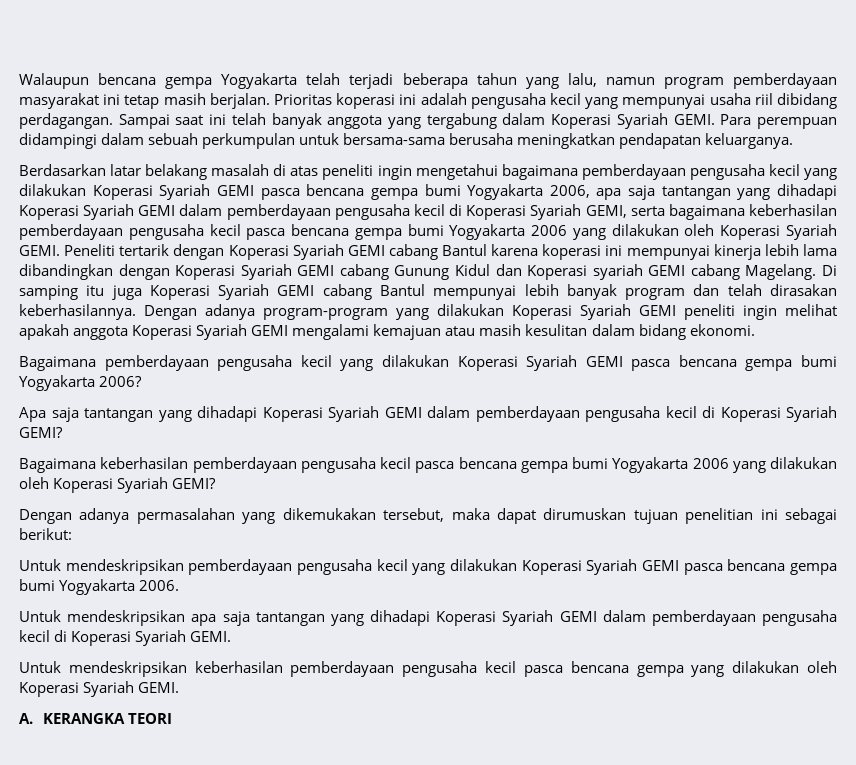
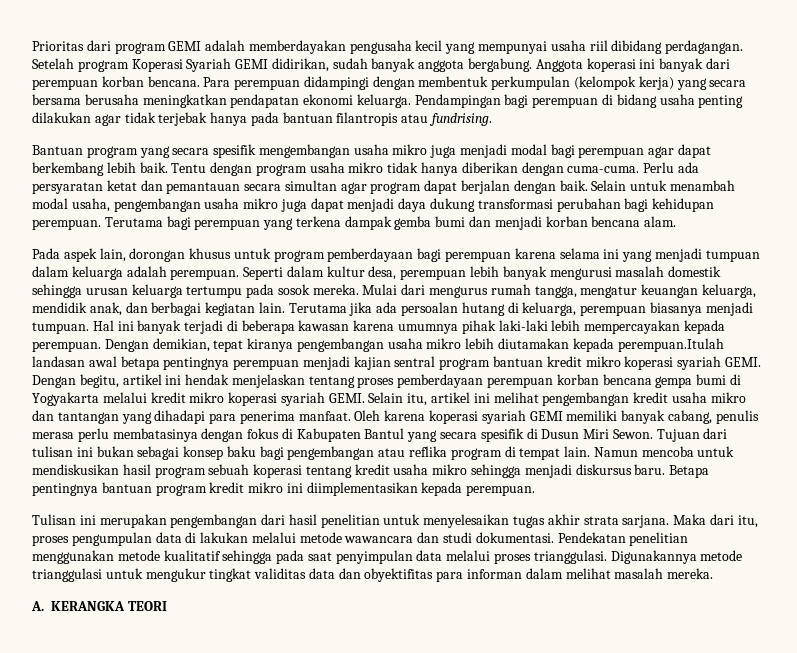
- Walaupun bencana gempa Yogyakarta telah terjadi beberapa tahun yang lalu, namun program pemberdayaan masyarakat ini tetap masih berjalan. Prioritas koperasi ini adalah pengusaha kecil yang mempunyai usaha riil dibidang perdagangan.
+ Prioritas dari program GEMI adalah memberdayakan pengusaha kecil yang mempunyai usaha riil dibidang perdagangan.
- Sampai saat ini telah banyak anggota yang tergabung dalam Koperasi Syariah GEMI. Para perempuan didampingi dalam sebuah perkumpulan untuk bersama-sama berusaha meningkatkan pendapatan keluarganya.
- Berdasarkan latar belakang masalah di atas peneliti ingin mengetahui bagaimana pemberdayaan pengusaha kecil yang dilakukan Koperasi Syariah GEMI pasca bencana gempa bumi Yogyakarta 2006, apa saja tantangan yang dihadapi Koperasi Syariah GEMI dalam pemberdayaan pengusaha kecil di Koperasi Syariah GEMI, serta bagaimana keberhasilan pemberdayaan pengusaha kecil pasca bencana gempa bumi Yogyakarta 2006 yang dilakukan oleh Koperasi Syariah GEMI. Peneliti tertarik dengan Koperasi Syariah GEMI cabang Bantul karena koperasi ini mempunyai kinerja lebih lama dibandingkan dengan Koperasi Syariah GEMI cabang Gunung Kidul dan Koperasi syariah GEMI cabang Magelang. Di samping itu juga Koperasi Syariah GEMI cabang Bantul mempunyai lebih banyak program dan telah dirasakan keberhasilannya. Dengan adanya program-program yang dilakukan Koperasi Syariah GEMI peneliti ingin melihat apakah anggota Koperasi Syariah GEMI mengalami kemajuan atau masih kesulitan dalam bidang ekonomi.
- Bagaimana pemberdayaan pengusaha kecil yang dilakukan Koperasi Syariah GEMI pasca bencana gempa bumi Yogyakarta 2006?
- Apa saja tantangan yang dihadapi Koperasi Syariah GEMI dalam pemberdayaan pengusaha kecil di Koperasi Syariah GEMI?
- Bagaimana keberhasilan pemberdayaan pengusaha kecil pasca bencana gempa bumi Yogyakarta 2006 yang dilakukan oleh Koperasi Syariah GEMI?
- Dengan adanya permasalahan yang dikemukakan tersebut, maka dapat dirumuskan tujuan penelitian ini sebagai berikut:
- Untuk mendeskripsikan pemberdayaan pengusaha kecil yang dilakukan Koperasi Syariah GEMI pasca bencana gempa bumi Yogyakarta 2006.
- Untuk mendeskripsikan apa saja tantangan yang dihadapi Koperasi Syariah GEMI dalam pemberdayaan pengusaha kecil di Koperasi Syariah GEMI.
- Untuk mendeskripsikan keberhasilan pemberdayaan pengusaha kecil pasca bencana gempa yang dilakukan oleh Koperasi Syariah GEMI.
+ Setelah program Koperasi Syariah GEMI didirikan, sudah banyak anggota bergabung. Anggota koperasi ini banyak dari perempuan korban bencana. Para perempuan didampingi dengan membentuk perkumpulan (kelompok kerja) yang secara bersama berusaha meningkatkan pendapatan ekonomi keluarga. Pendampingan bagi perempuan di bidang usaha penting dilakukan agar tidak terjebak hanya pada bantuan filantropis atau fundrising.
+ Bantuan program yang secara spesifik mengembangan usaha mikro juga menjadi modal bagi perempuan agar dapat berkembang lebih baik. Tentu dengan program usaha mikro tidak hanya diberikan dengan cuma-cuma. Perlu ada persyaratan ketat dan pemantauan secara simultan agar program dapat berjalan dengan baik. Selain untuk menambah modal usaha, pengembangan usaha mikro juga dapat menjadi daya dukung transformasi perubahan bagi kehidupan perempuan. Terutama bagi perempuan yang terkena dampak gemba bumi dan menjadi korban bencana alam.
+ Pada aspek lain, dorongan khusus untuk program pemberdayaan bagi perempuan karena selama ini yang menjadi tumpuan dalam keluarga adalah perempuan. Seperti dalam kultur desa, perempuan lebih banyak mengurusi masalah domestik sehingga urusan keluarga tertumpu pada sosok mereka. Mulai dari mengurus rumah tangga, mengatur keuangan keluarga, mendidik anak, dan berbagai kegiatan lain. Terutama jika ada persoalan hutang di keluarga, perempuan biasanya menjadi tumpuan. Hal ini banyak terjadi di beberapa kawasan karena umumnya pihak laki-laki lebih mempercayakan kepada perempuan. Dengan demikian, tepat kiranya pengembangan usaha mikro lebih diutamakan kepada perempuan.Itulah landasan awal betapa pentingnya perempuan menjadi kajian sentral program bantuan kredit mikro koperasi syariah GEMI. Dengan begitu, artikel ini hendak menjelaskan tentang proses pemberdayaan perempuan korban bencana gempa bumi di Yogyakarta melalui kredit mikro koperasi syariah GEMI. Selain itu, artikel ini melihat pengembangan kredit usaha mikro dan tantangan yang dihadapi para penerima manfaat. Oleh karena koperasi syariah GEMI memiliki banyak cabang, penulis merasa perlu membatasinya dengan fokus di Kabupaten Bantul yang secara spesifik di Dusun Miri Sewon. Tujuan dari tulisan ini bukan sebagai konsep baku bagi pengembangan atau reflika program di tempat lain. Namun mencoba untuk mendiskusikan hasil program sebuah koperasi tentang kredit usaha mikro sehingga menjadi diskursus baru. Betapa pentingnya bantuan program kredit mikro ini diimplementasikan kepada perempuan.
+ Tulisan ini merupakan pengembangan dari hasil penelitian untuk menyelesaikan tugas akhir strata sarjana. Maka dari itu, proses pengumpulan data di lakukan melalui metode wawancara dan studi dokumentasi. Pendekatan penelitian menggunakan metode kualitatif sehingga pada saat penyimpulan data melalui proses trianggulasi. Digunakannya metode trianggulasi untuk mengukur tingkat validitas data dan obyektifitas para informan dalam melihat masalah mereka.

